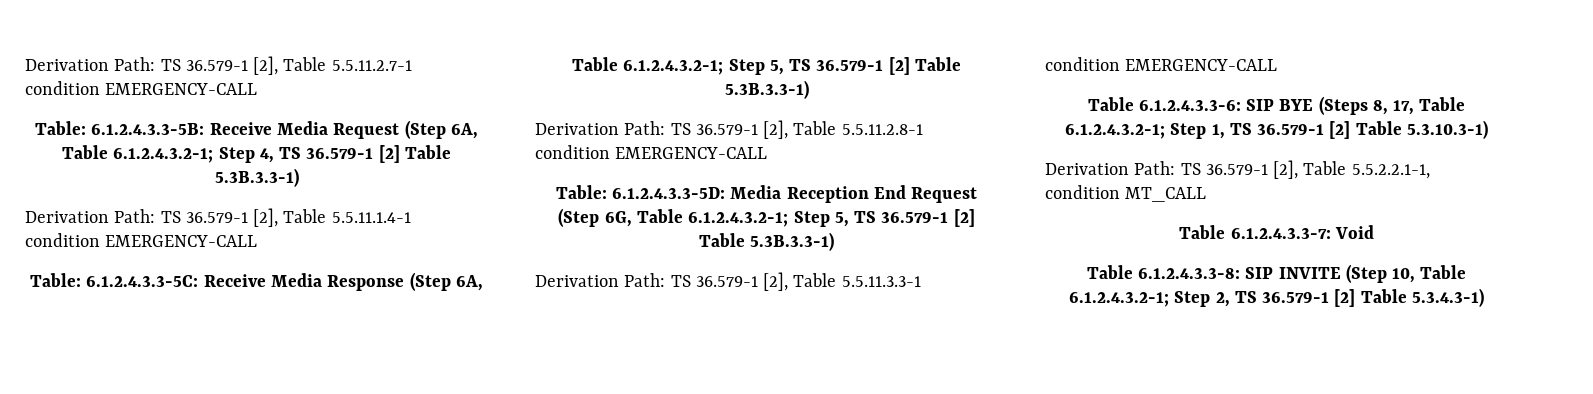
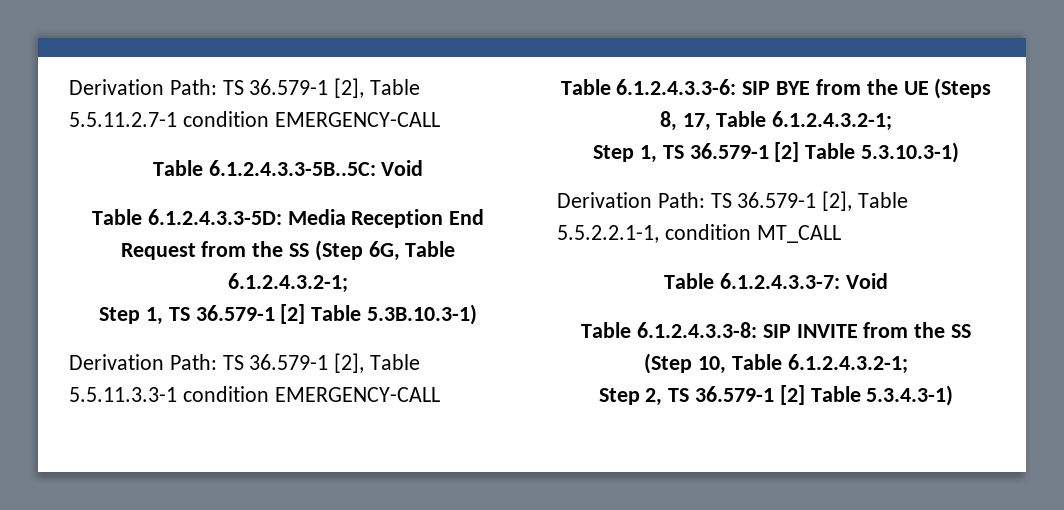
- Table: 6.1.2.4.3.3-5B: Receive Media Request (Step 6A, Table 6.1.2.4.3.2-1; Step 4, TS 36.579-1 [2] Table 5.3B.3.3-1)
- Derivation Path: TS 36.579-1 [2], Table 5.5.11.1.4-1 condition EMERGENCY-CALL
- Table: 6.1.2.4.3.3-5C: Receive Media Response (Step 6A, Table 6.1.2.4.3.2-1; Step 5, TS 36.579-1 [2] Table 5.3B.3.3-1)
- Derivation Path: TS 36.579-1 [2], Table 5.5.11.2.8-1 condition EMERGENCY-CALL
- Table: 6.1.2.4.3.3-5D: Media Reception End Request (Step 6G, Table 6.1.2.4.3.2-1; Step 5, TS 36.579-1 [2] Table 5.3B.3.3-1)
+ Table 6.1.2.4.3.3-5B..5C: Void
+ Table 6.1.2.4.3.3-5D: Media Reception End Request from the SS (Step 6G, Table 6.1.2.4.3.2-1;
+ Step 1, TS 36.579-1 [2] Table 5.3B.10.3-1)
- Table 6.1.2.4.3.3-6: SIP BYE (Steps 8, 17, Table 6.1.2.4.3.2-1; Step 1, TS 36.579-1 [2] Table 5.3.10.3-1)
+ Table 6.1.2.4.3.3-6: SIP BYE from the UE (Steps 8, 17, Table 6.1.2.4.3.2-1;
+ Step 1, TS 36.579-1 [2] Table 5.3.10.3-1)
- Table 6.1.2.4.3.3-8: SIP INVITE (Step 10, Table 6.1.2.4.3.2-1; Step 2, TS 36.579-1 [2] Table 5.3.4.3-1)
+ Table 6.1.2.4.3.3-8: SIP INVITE from the SS (Step 10, Table 6.1.2.4.3.2-1;
+ Step 2, TS 36.579-1 [2] Table 5.3.4.3-1)

